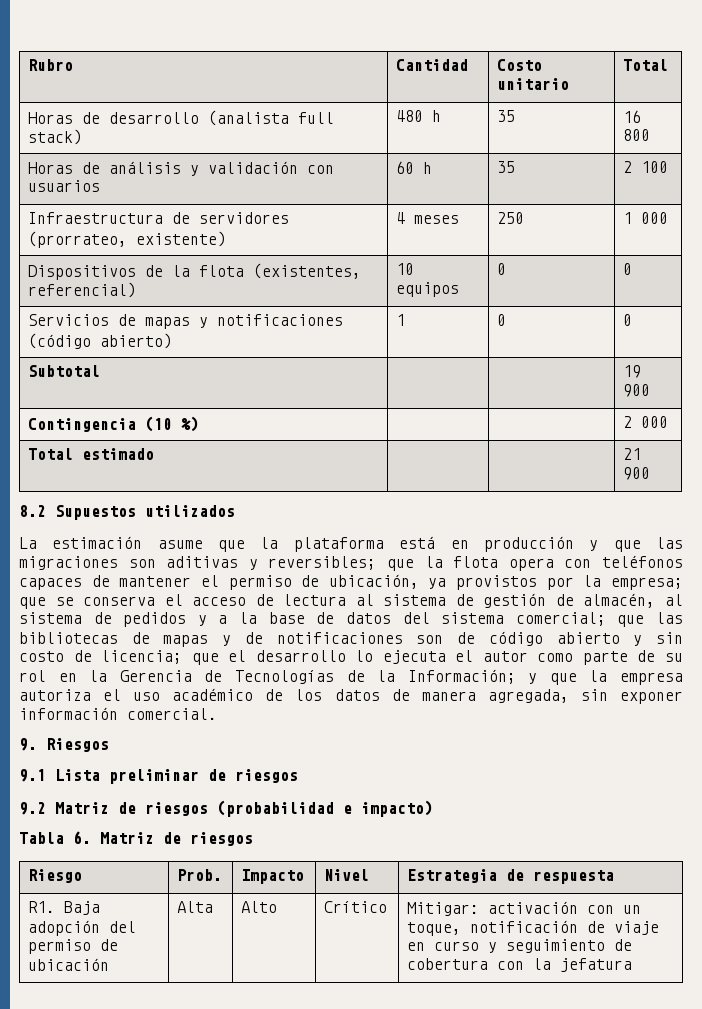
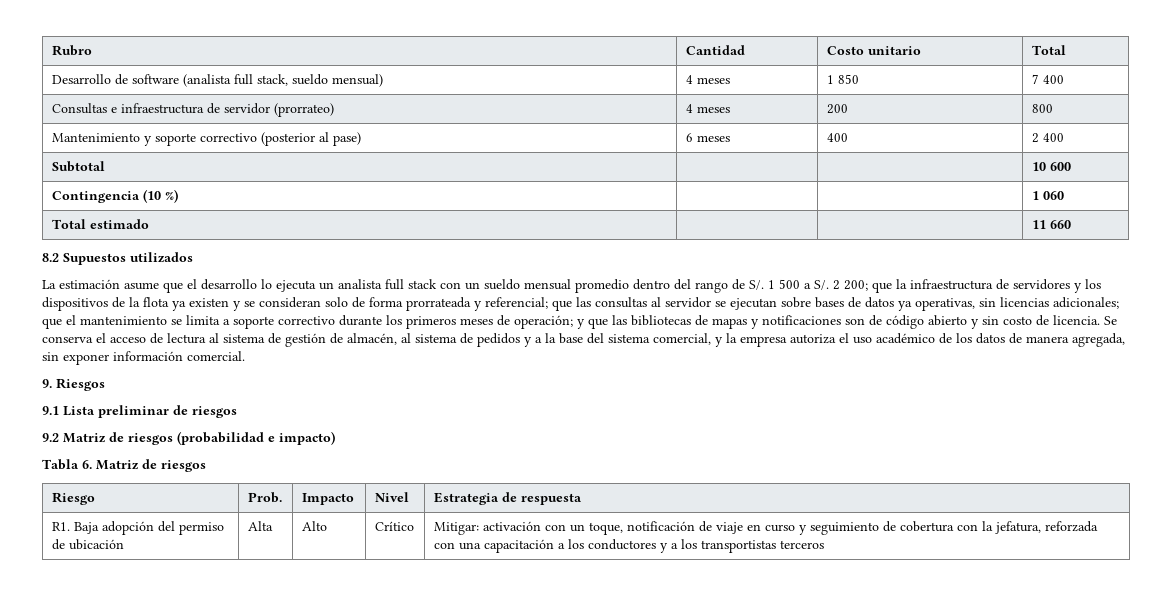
- Horas de desarrollo (analista full stack) | 480 h | 35 | 16 800
- Horas de análisis y validación con usuarios | 60 h | 35 | 2 100
- Infraestructura de servidores (prorrateo, existente) | 4 meses | 250 | 1 000
- Dispositivos de la flota (existentes, referencial) | 10 equipos | 0 | 0
- Servicios de mapas y notificaciones (código abierto) | 1 | 0 | 0
+ Desarrollo de software (analista full stack, sueldo mensual) | 4 meses | 1 850 | 7 400
+ Consultas e infraestructura de servidor (prorrateo) | 4 meses | 200 | 800
+ Mantenimiento y soporte correctivo (posterior al pase) | 6 meses | 400 | 2 400
- Subtotal | | | 19 900
+ Subtotal | | | 10 600
- Contingencia (10 %) | | | 2 000
+ Contingencia (10 %) | | | 1 060
- Total estimado | | | 21 900
+ Total estimado | | | 11 660
- La estimación asume que la plataforma está en producción y que las migraciones son aditivas y reversibles; que la flota opera con teléfonos capaces de mantener el permiso de ubicación, ya provistos por la empresa; que se conserva el acceso de lectura al sistema de gestión de almacén, al sistema de pedidos y a la base de datos del sistema comercial; que las bibliotecas de mapas y de notificaciones son de código abierto y sin costo de licencia; que el desarrollo lo ejecuta el autor como parte de su rol en la Gerencia de Tecnologías de la Información; y que la empresa autoriza el uso académico de los datos de manera agregada, sin exponer información comercial.
+ La estimación asume que el desarrollo lo ejecuta un analista full stack con un sueldo mensual promedio dentro del rango de S/. 1 500 a S/. 2 200; que la infraestructura de servidores y los dispositivos de la flota ya existen y se consideran solo de forma prorrateada y referencial; que las consultas al servidor se ejecutan sobre bases de datos ya operativas, sin licencias adicionales; que el mantenimiento se limita a soporte correctivo durante los primeros meses de operación; y que las bibliotecas de mapas y notificaciones son de código abierto y sin costo de licencia. Se conserva el acceso de lectura al sistema de gestión de almacén, al sistema de pedidos y a la base del sistema comercial, y la empresa autoriza el uso académico de los datos de manera agregada, sin exponer información comercial.
- R1. Baja adopción del permiso de ubicación | Alta | Alto | Crítico | Mitigar: activación con un toque, notificación de viaje en curso y seguimiento de cobertura con la jefatura
+ R1. Baja adopción del permiso de ubicación | Alta | Alto | Crítico | Mitigar: activación con un toque, notificación de viaje en curso y seguimiento de cobertura con la jefatura, reforzada con una capacitación a los conductores y a los transportistas terceros

